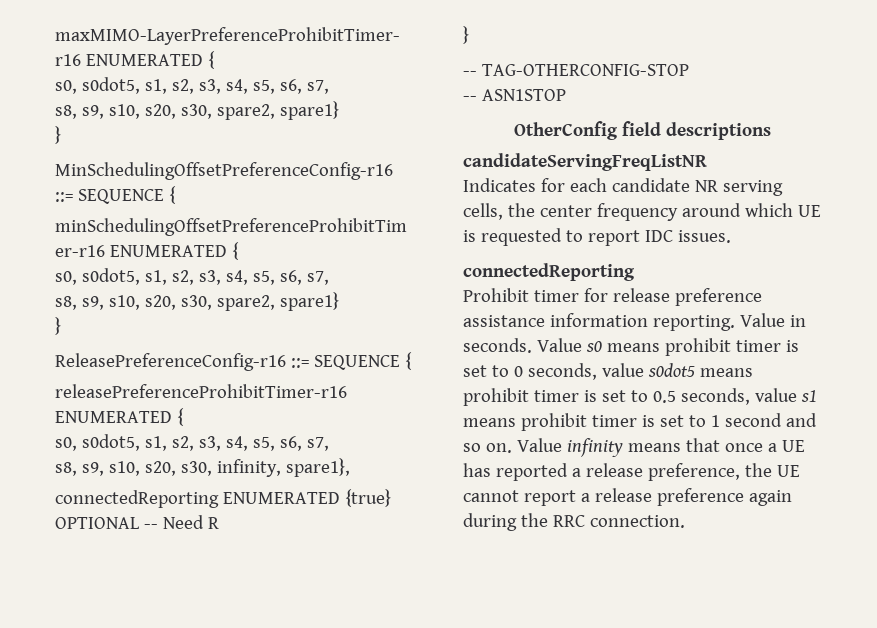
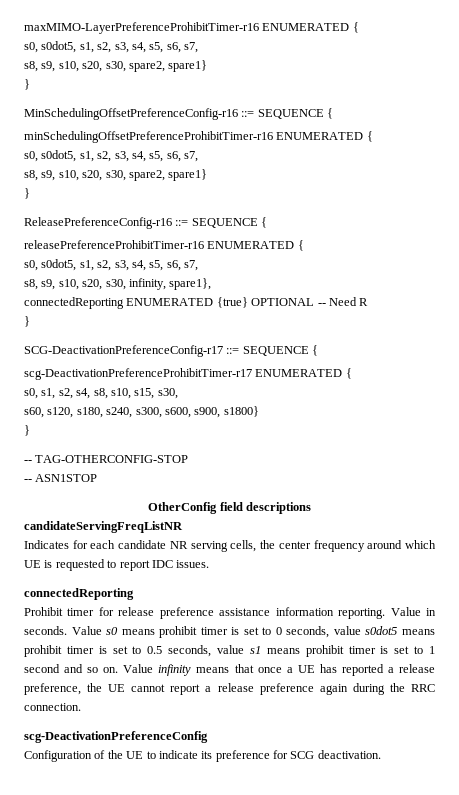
+ SCG-DeactivationPreferenceConfig-r17 ::= SEQUENCE {
+ scg-DeactivationPreferenceProhibitTimer-r17 ENUMERATED {
+ s0, s1, s2, s4, s8, s10, s15, s30,
+ s60, s120, s180, s240, s300, s600, s900, s1800}
+ }
+ scg-DeactivationPreferenceConfig
+ Configuration of the UE to indicate its preference for SCG deactivation.

